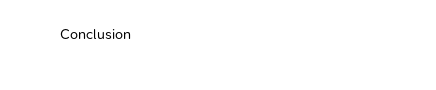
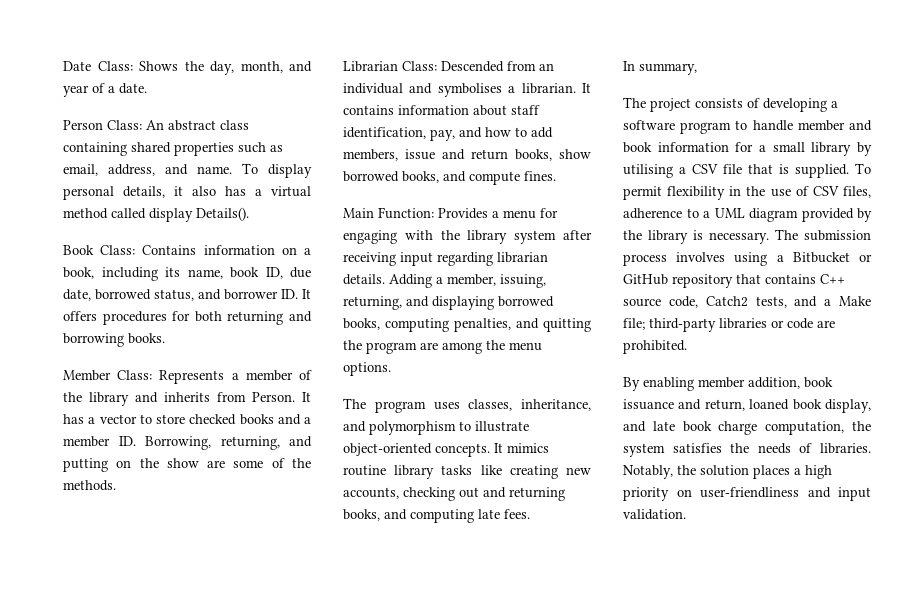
- Conclusion
+ Date Class: Shows the day, month, and year of a date.
+ Person Class: An abstract class containing shared properties such as email, address, and name. To display personal details, it also has a virtual method called display Details().
+ Book Class: Contains information on a book, including its name, book ID, due date, borrowed status, and borrower ID. It offers procedures for both returning and borrowing books.
+ Member Class: Represents a member of the library and inherits from Person. It has a vector to store checked books and a member ID. Borrowing, returning, and putting on the show are some of the methods.
+ Librarian Class: Descended from an individual and symbolises a librarian. It contains information about staff identification, pay, and how to add members, issue and return books, show borrowed books, and compute fines.
+ Main Function: Provides a menu for engaging with the library system after receiving input regarding librarian details. Adding a member, issuing, returning, and displaying borrowed books, computing penalties, and quitting the program are among the menu options.
+ The program uses classes, inheritance, and polymorphism to illustrate object-oriented concepts. It mimics routine library tasks like creating new accounts, checking out and returning books, and computing late fees.
+ In summary,
+ The project consists of developing a software program to handle member and book information for a small library by utilising a CSV file that is supplied. To permit flexibility in the use of CSV files, adherence to a UML diagram provided by the library is necessary. The submission process involves using a Bitbucket or GitHub repository that contains C++ source code, Catch2 tests, and a Make file; third-party libraries or code are prohibited.
+ By enabling member addition, book issuance and return, loaned book display, and late book charge computation, the system satisfies the needs of libraries. Notably, the solution places a high priority on user-friendliness and input validation.

